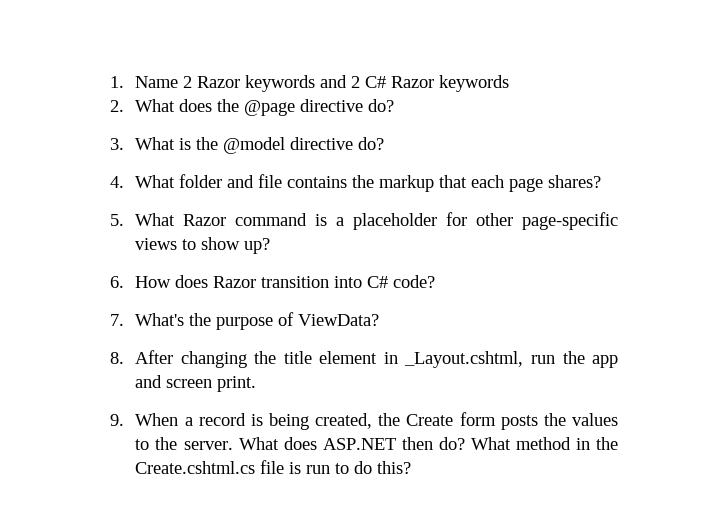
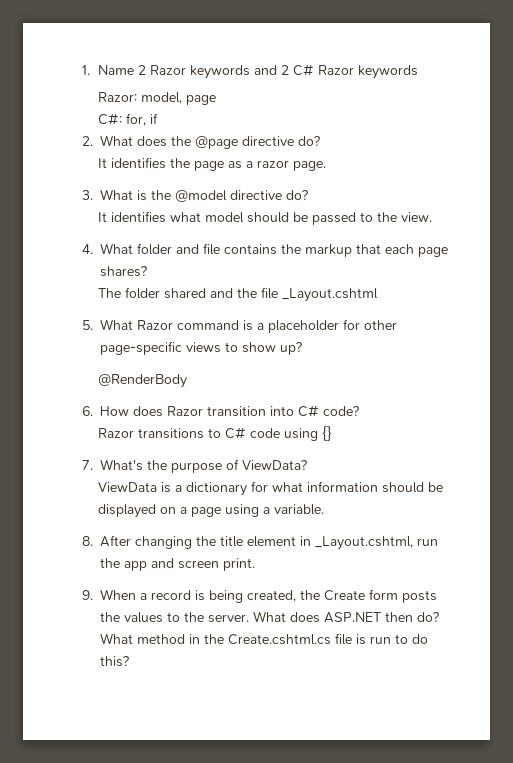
+ Razor: model, page
+ C#: for, if
+ It identifies the page as a razor page.
+ It identifies what model should be passed to the view.
+ The folder shared and the file _Layout.cshtml
+ @RenderBody
+ Razor transitions to C# code using {}
+ ViewData is a dictionary for what information should be displayed on a page using a variable.

